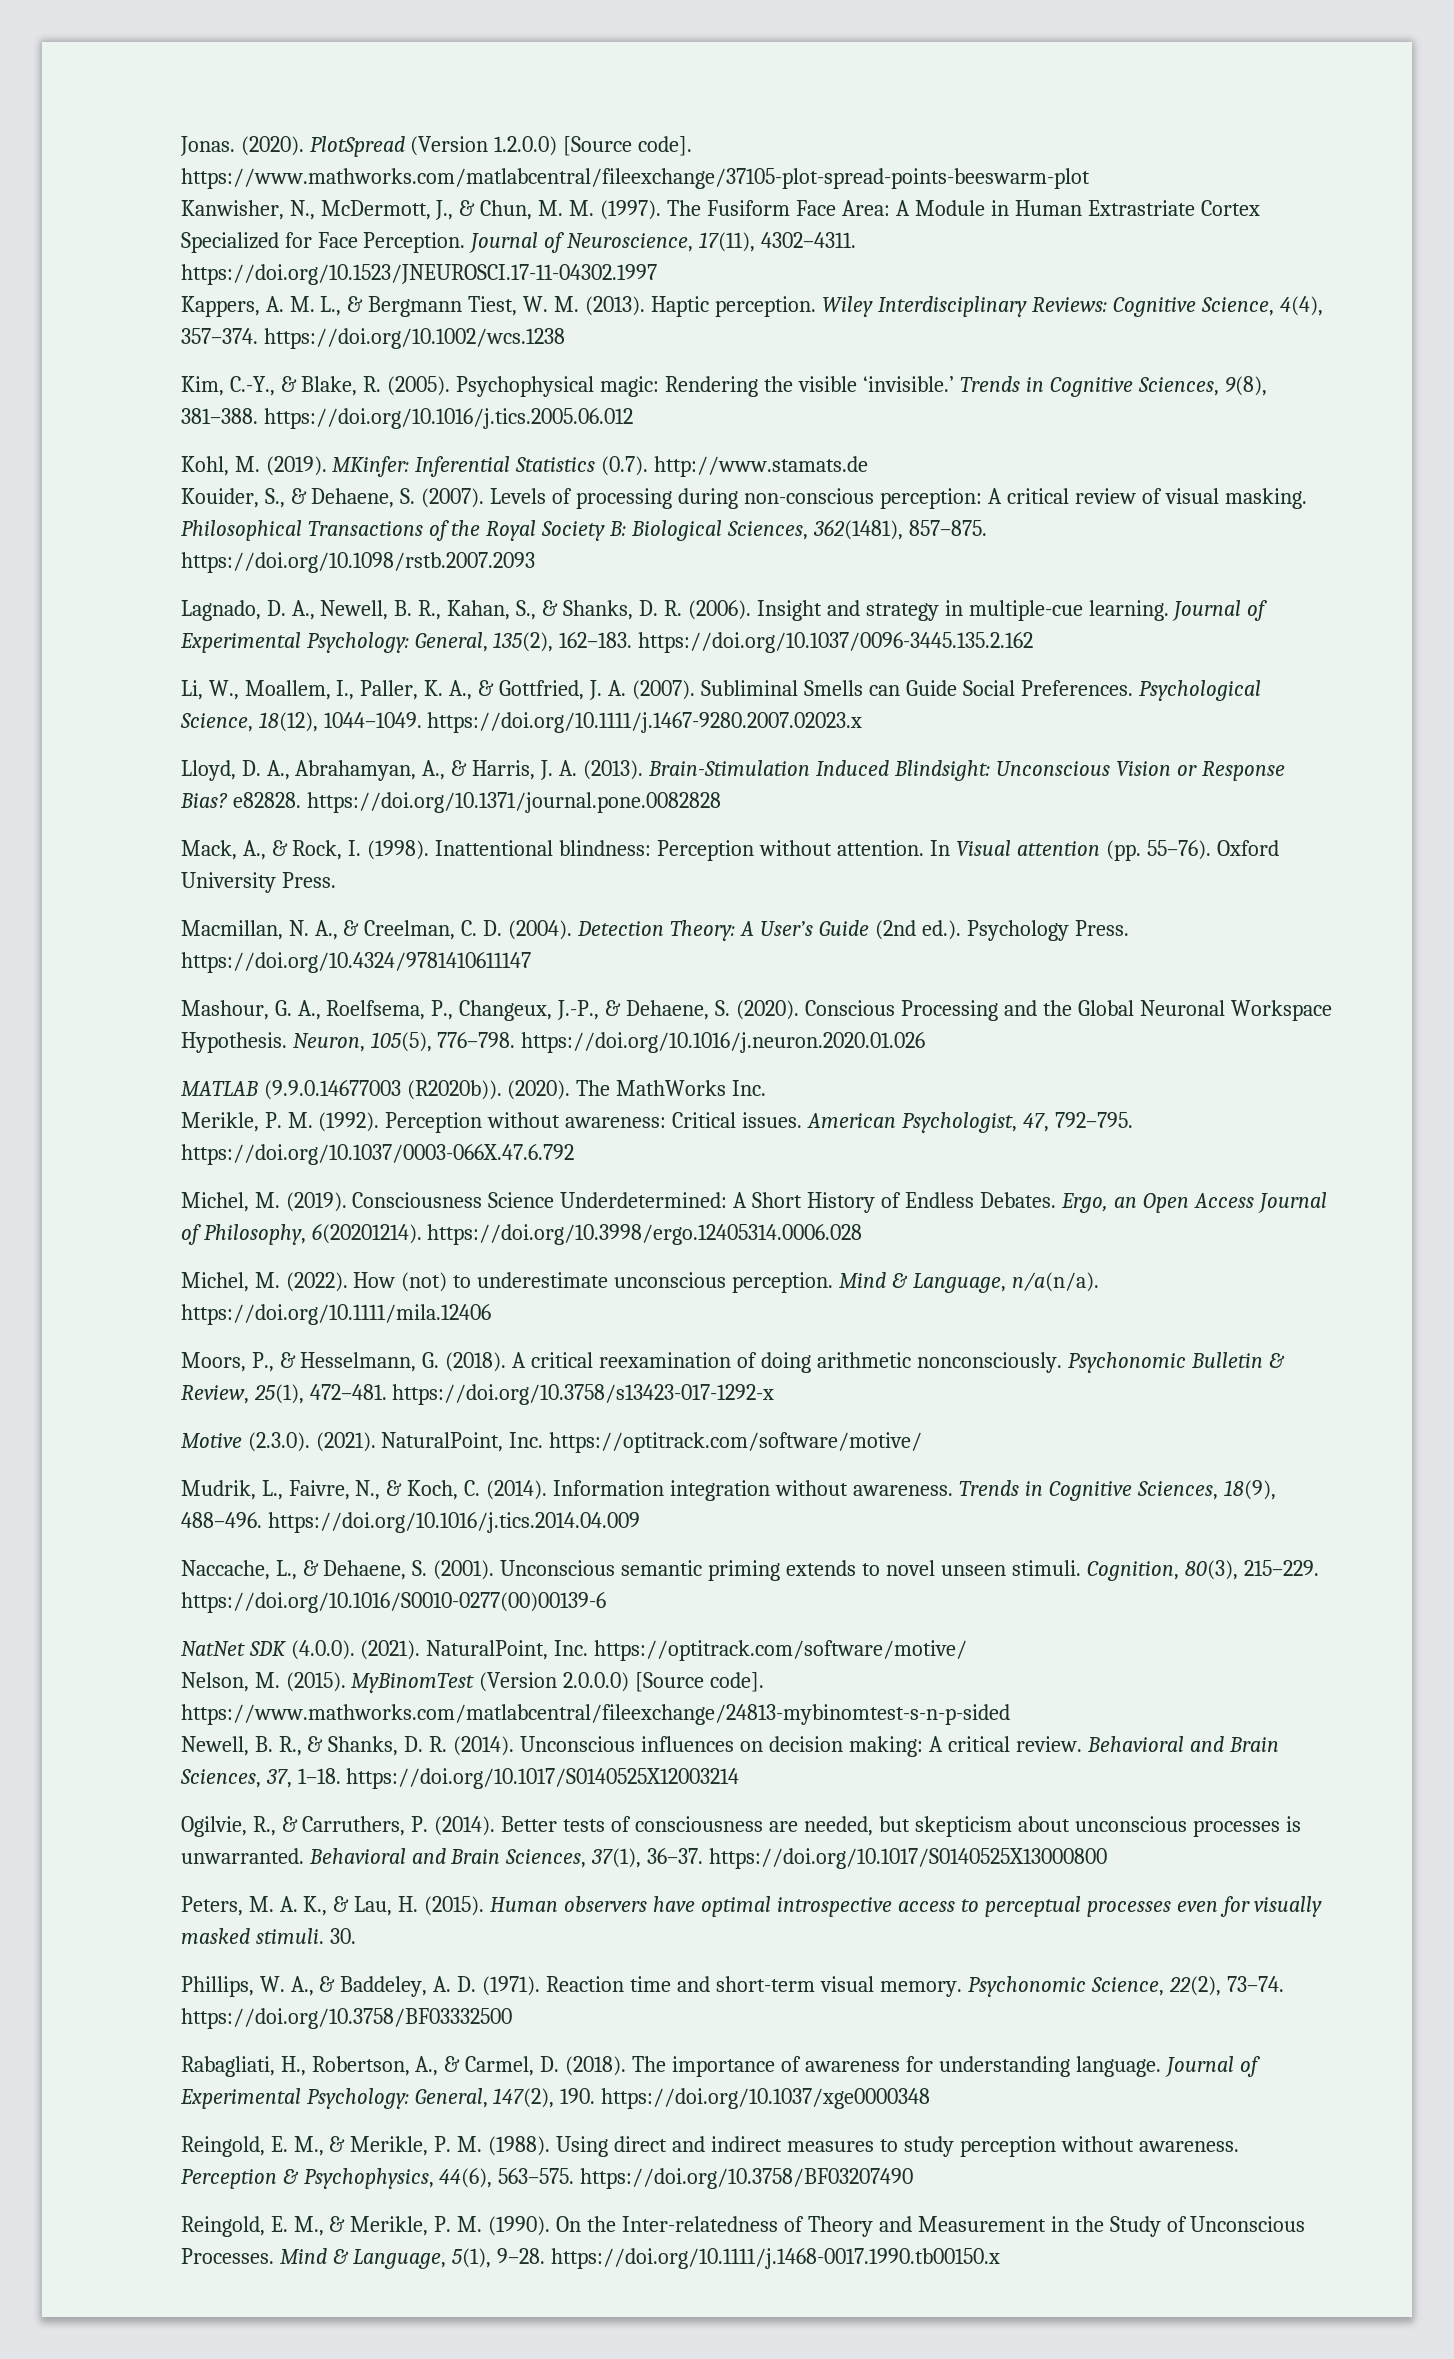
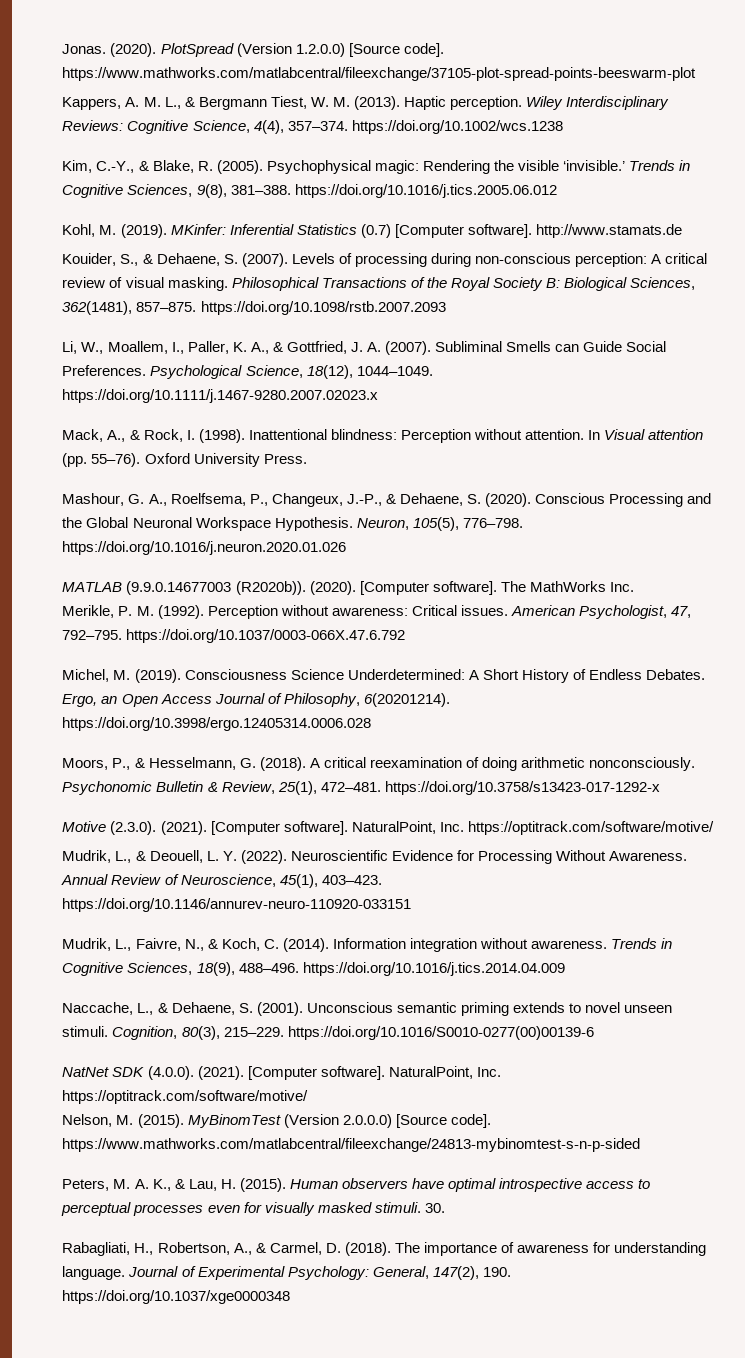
- Kanwisher, N., McDermott, J., & Chun, M. M. (1997). The Fusiform Face Area: A Module in Human Extrastriate Cortex Specialized for Face Perception. Journal of Neuroscience, 17(11), 4302–4311. https://doi.org/10.1523/JNEUROSCI.17-11-04302.1997
- MKinfer: Inferential Statistics (0.7). http://www.stamats.de
+ MKinfer: Inferential Statistics (0.7) [Computer software]. http://www.stamats.de
- Lagnado, D. A., Newell, B. R., Kahan, S., & Shanks, D. R. (2006). Insight and strategy in multiple-cue learning. Journal of Experimental Psychology: General, 135(2), 162–183. https://doi.org/10.1037/0096-3445.135.2.162
- Lloyd, D. A., Abrahamyan, A., & Harris, J. A. (2013). Brain-Stimulation Induced Blindsight: Unconscious Vision or Response Bias? e82828. https://doi.org/10.1371/journal.pone.0082828
- Macmillan, N. A., & Creelman, C. D. (2004). Detection Theory: A User’s Guide (2nd ed.). Psychology Press. https://doi.org/10.4324/9781410611147
- MATLAB (9.9.0.14677003 (R2020b)). (2020).
+ MATLAB (9.9.0.14677003 (R2020b)). (2020). [Computer software].
- Michel, M. (2022). How (not) to underestimate unconscious perception. Mind & Language, n/a(n/a). https://doi.org/10.1111/mila.12406
- Motive (2.3.0). (2021). NaturalPoint, Inc. https://optitrack.com/software/motive/
+ Motive (2.3.0). (2021). [Computer software]. NaturalPoint, Inc. https://optitrack.com/software/motive/
+ Mudrik, L., & Deouell, L. Y. (2022). Neuroscientific Evidence for Processing Without Awareness. Annual Review of Neuroscience, 45(1), 403–423. https://doi.org/10.1146/annurev-neuro-110920-033151
- NatNet SDK (4.0.0). (2021).
+ NatNet SDK (4.0.0). (2021). [Computer software].
- Newell, B. R., & Shanks, D. R. (2014). Unconscious influences on decision making: A critical review. Behavioral and Brain Sciences, 37, 1–18. https://doi.org/10.1017/S0140525X12003214
- Ogilvie, R., & Carruthers, P. (2014). Better tests of consciousness are needed, but skepticism about unconscious processes is unwarranted. Behavioral and Brain Sciences, 37(1), 36–37. https://doi.org/10.1017/S0140525X13000800
- Phillips, W. A., & Baddeley, A. D. (1971). Reaction time and short-term visual memory. Psychonomic Science, 22(2), 73–74. https://doi.org/10.3758/BF03332500
- Reingold, E. M., & Merikle, P. M. (1988). Using direct and indirect measures to study perception without awareness. Perception & Psychophysics, 44(6), 563–575. https://doi.org/10.3758/BF03207490
- Reingold, E. M., & Merikle, P. M. (1990). On the Inter-relatedness of Theory and Measurement in the Study of Unconscious Processes. Mind & Language, 5(1), 9–28. https://doi.org/10.1111/j.1468-0017.1990.tb00150.x

